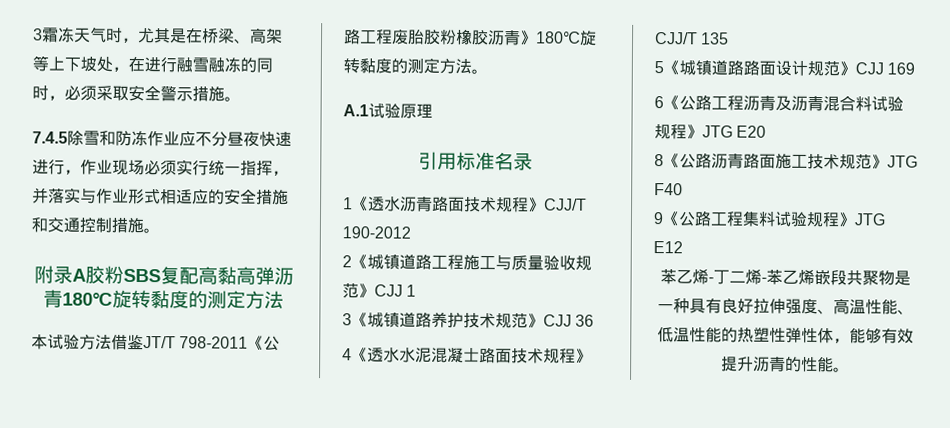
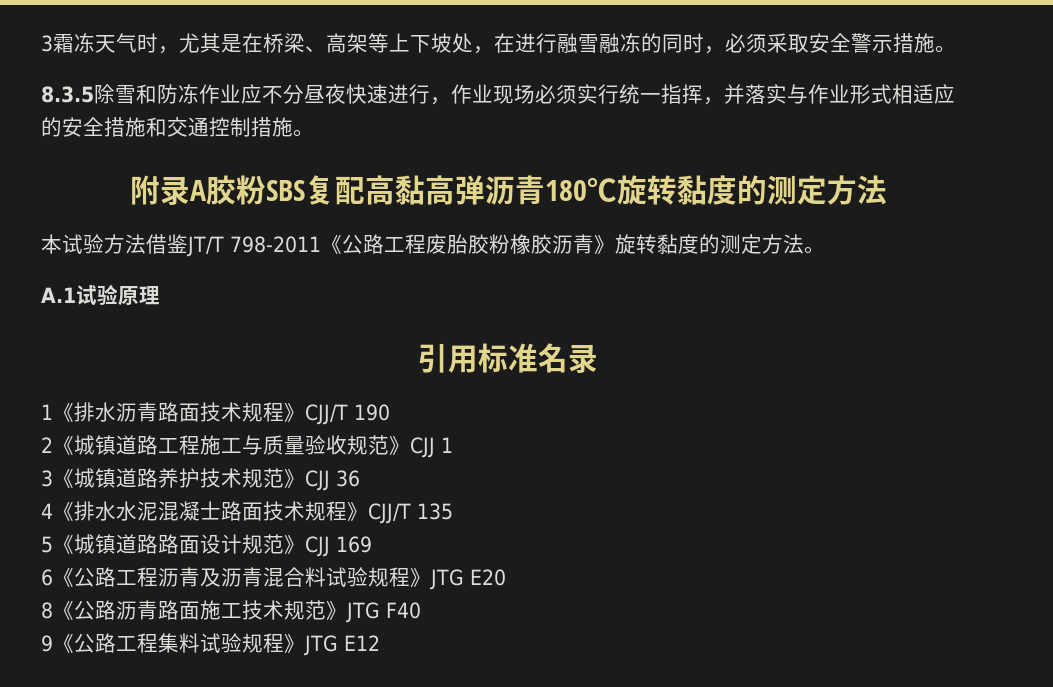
- 7.4.5除雪和防冻作业应不分昼夜快速进行，作业现场必须实行统一指挥，并落实与作业形式相适应的安全措施和交通控制措施。
+ 8.3.5除雪和防冻作业应不分昼夜快速进行，作业现场必须实行统一指挥，并落实与作业形式相适应的安全措施和交通控制措施。
- 本试验方法借鉴JT/T 798-2011《公路工程废胎胶粉橡胶沥青》180℃旋转黏度的测定方法。
+ 本试验方法借鉴JT/T 798-2011《公路工程废胎胶粉橡胶沥青》旋转黏度的测定方法。
- 1《透水沥青路面技术规程》CJJ/T 190-2012
+ 1《排水沥青路面技术规程》CJJ/T 190
- 4《透水水泥混凝士路面技术规程》CJJ/T 135
+ 4《排水水泥混凝士路面技术规程》CJJ/T 135
- 苯乙烯-丁二烯-苯乙烯嵌段共聚物是一种具有良好拉伸强度、高温性能、低温性能的热塑性弹性体，能够有效提升沥青的性能。

